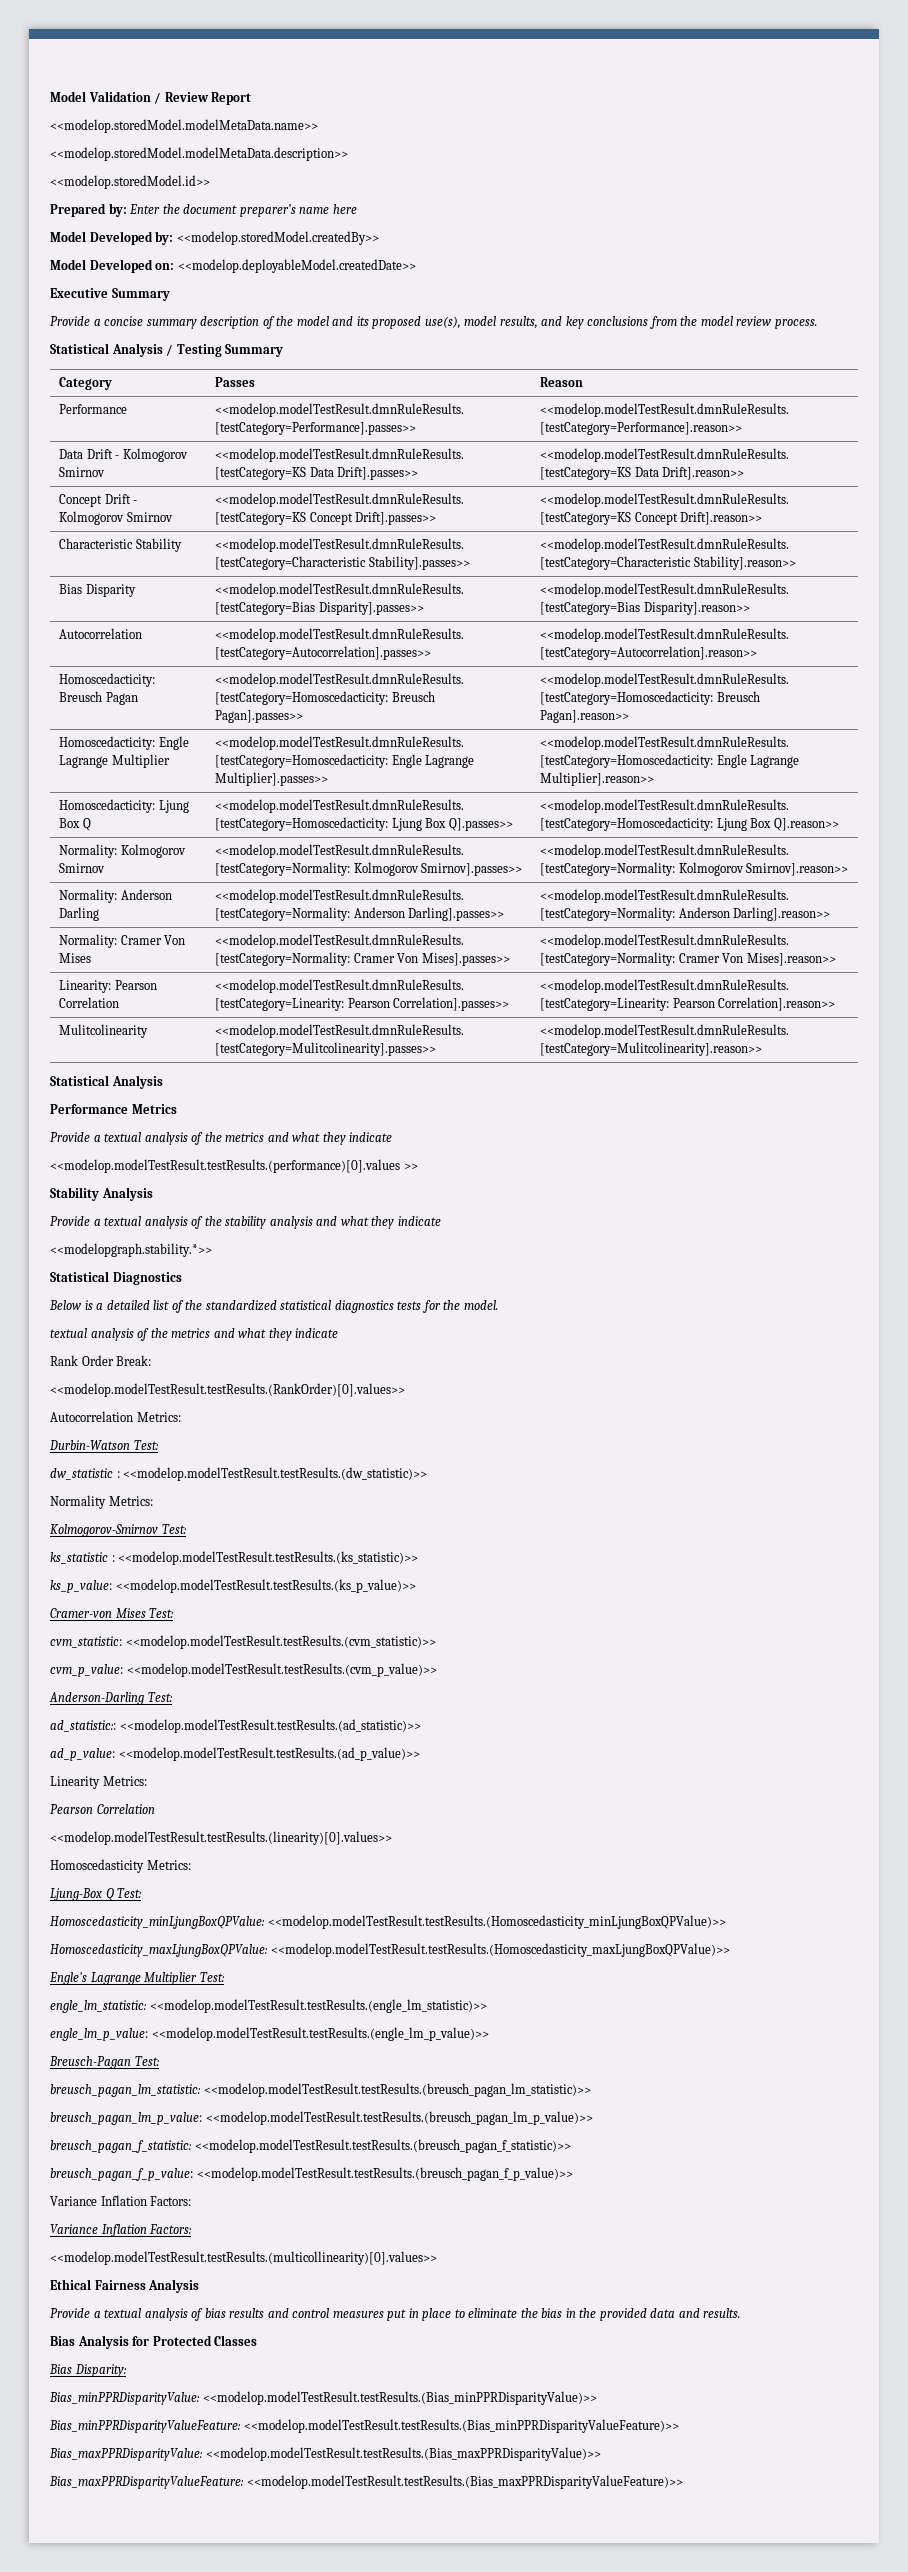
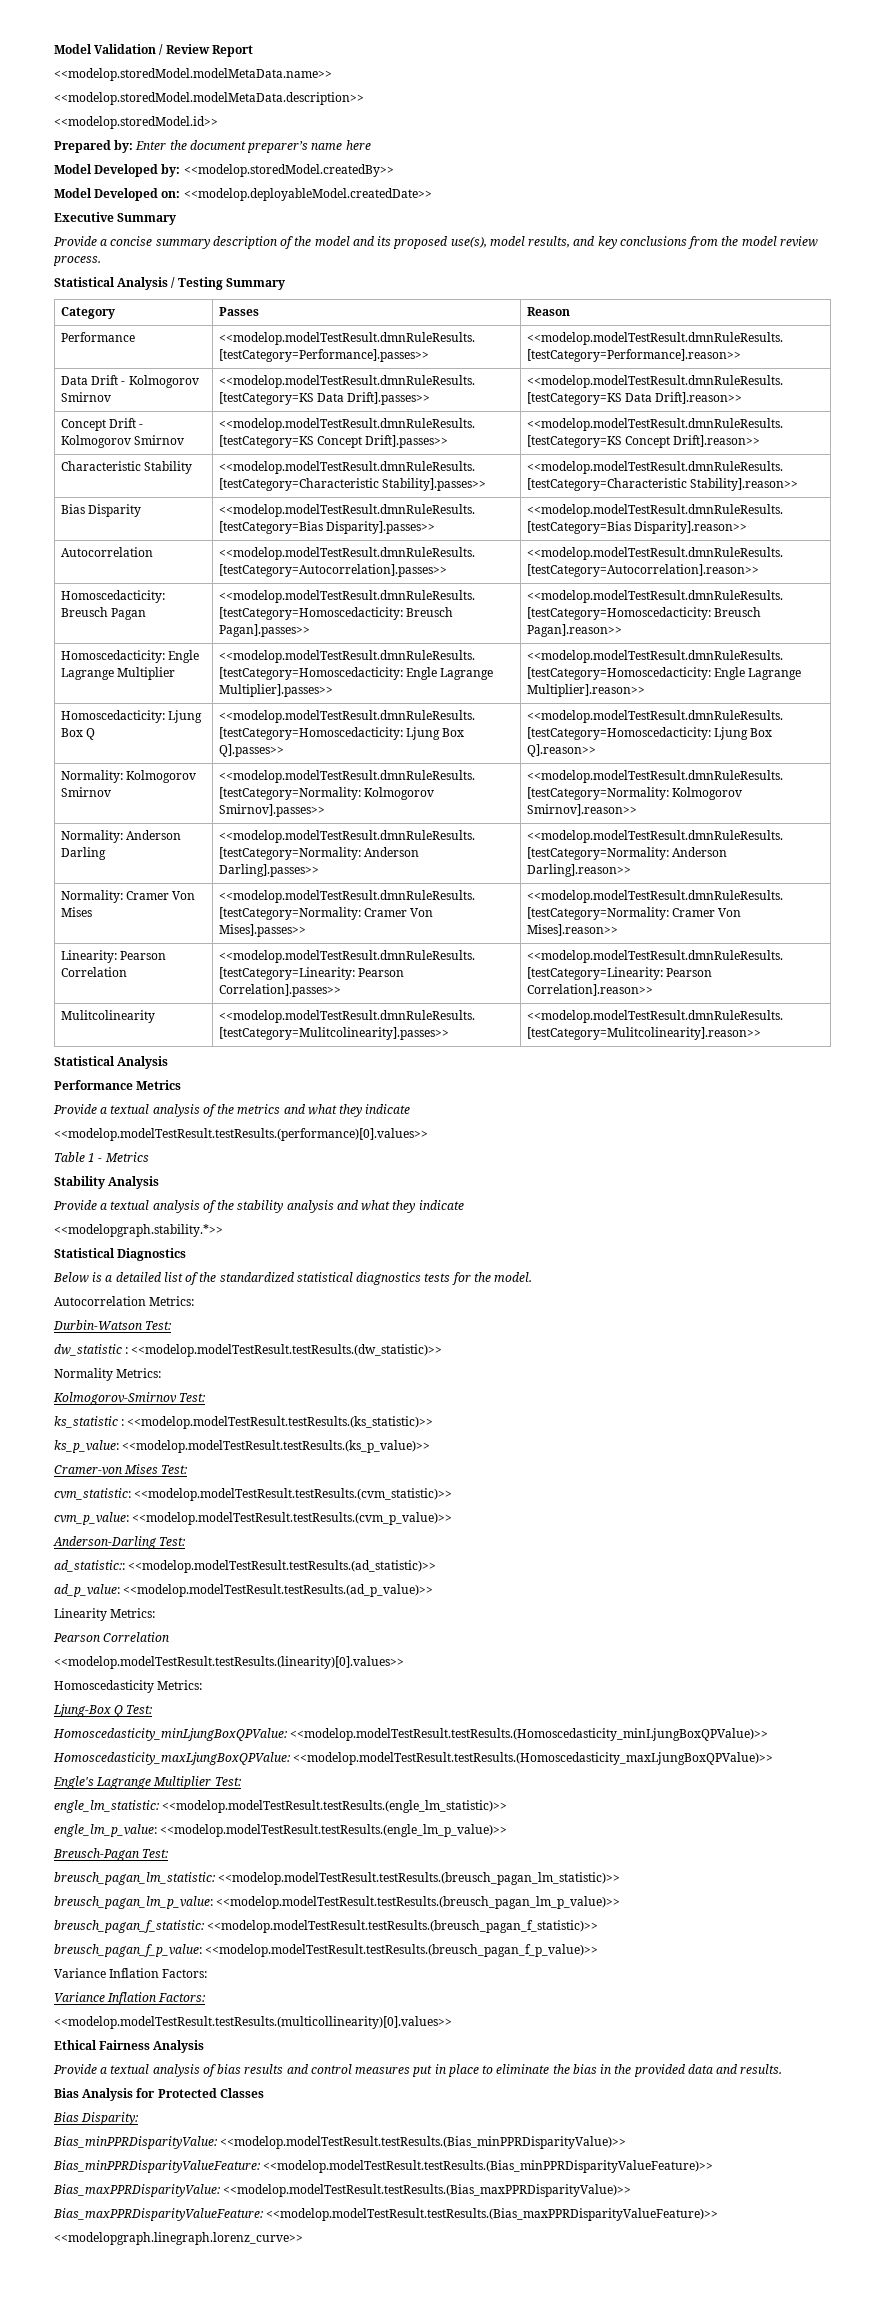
- <<modelop.modelTestResult.testResults.(performance)[0].values >>
+ <<modelop.modelTestResult.testResults.(performance)[0].values>>
+ Table 1 - Metrics
  Below is a detailed list of the standardized statistical diagnostics tests for the model.
- textual analysis of the metrics and what they indicate
- Rank Order Break:
- <<modelop.modelTestResult.testResults.(RankOrder)[0].values>>
+ <<modelopgraph.linegraph.lorenz_curve>>

